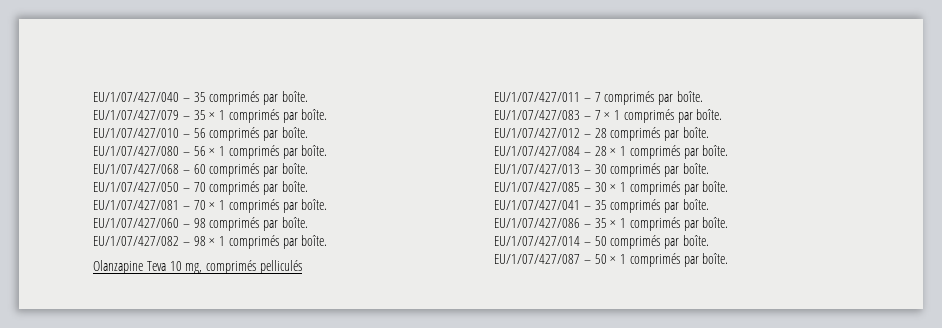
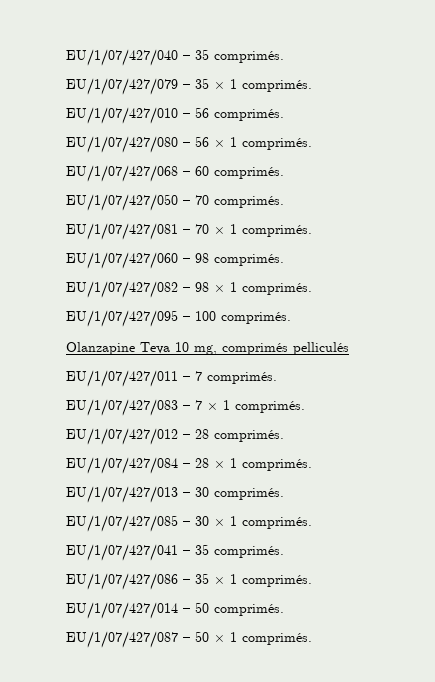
- EU/1/07/427/040 – 35 comprimés par boîte.
+ EU/1/07/427/040 – 35 comprimés.
- EU/1/07/427/079 – 35 × 1 comprimés par boîte.
+ EU/1/07/427/079 – 35 × 1 comprimés.
- EU/1/07/427/010 – 56 comprimés par boîte.
+ EU/1/07/427/010 – 56 comprimés.
- EU/1/07/427/080 – 56 × 1 comprimés par boîte.
+ EU/1/07/427/080 – 56 × 1 comprimés.
- EU/1/07/427/068 – 60 comprimés par boîte.
+ EU/1/07/427/068 – 60 comprimés.
- EU/1/07/427/050 – 70 comprimés par boîte.
+ EU/1/07/427/050 – 70 comprimés.
- EU/1/07/427/081 – 70 × 1 comprimés par boîte.
+ EU/1/07/427/081 – 70 × 1 comprimés.
- EU/1/07/427/060 – 98 comprimés par boîte.
+ EU/1/07/427/060 – 98 comprimés.
- EU/1/07/427/082 – 98 × 1 comprimés par boîte.
+ EU/1/07/427/082 – 98 × 1 comprimés.
+ EU/1/07/427/095 – 100 comprimés.
- EU/1/07/427/011 – 7 comprimés par boîte.
+ EU/1/07/427/011 – 7 comprimés.
- EU/1/07/427/083 – 7 × 1 comprimés par boîte.
+ EU/1/07/427/083 – 7 × 1 comprimés.
- EU/1/07/427/012 – 28 comprimés par boîte.
+ EU/1/07/427/012 – 28 comprimés.
- EU/1/07/427/084 – 28 × 1 comprimés par boîte.
+ EU/1/07/427/084 – 28 × 1 comprimés.
- EU/1/07/427/013 – 30 comprimés par boîte.
+ EU/1/07/427/013 – 30 comprimés.
- EU/1/07/427/085 – 30 × 1 comprimés par boîte.
+ EU/1/07/427/085 – 30 × 1 comprimés.
- EU/1/07/427/041 – 35 comprimés par boîte.
+ EU/1/07/427/041 – 35 comprimés.
- EU/1/07/427/086 – 35 × 1 comprimés par boîte.
+ EU/1/07/427/086 – 35 × 1 comprimés.
- EU/1/07/427/014 – 50 comprimés par boîte.
+ EU/1/07/427/014 – 50 comprimés.
- EU/1/07/427/087 – 50 × 1 comprimés par boîte.
+ EU/1/07/427/087 – 50 × 1 comprimés.

